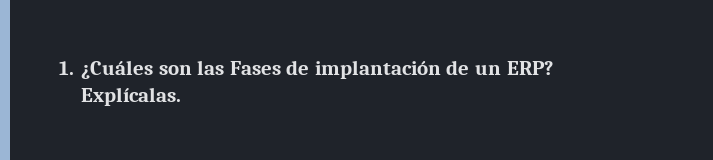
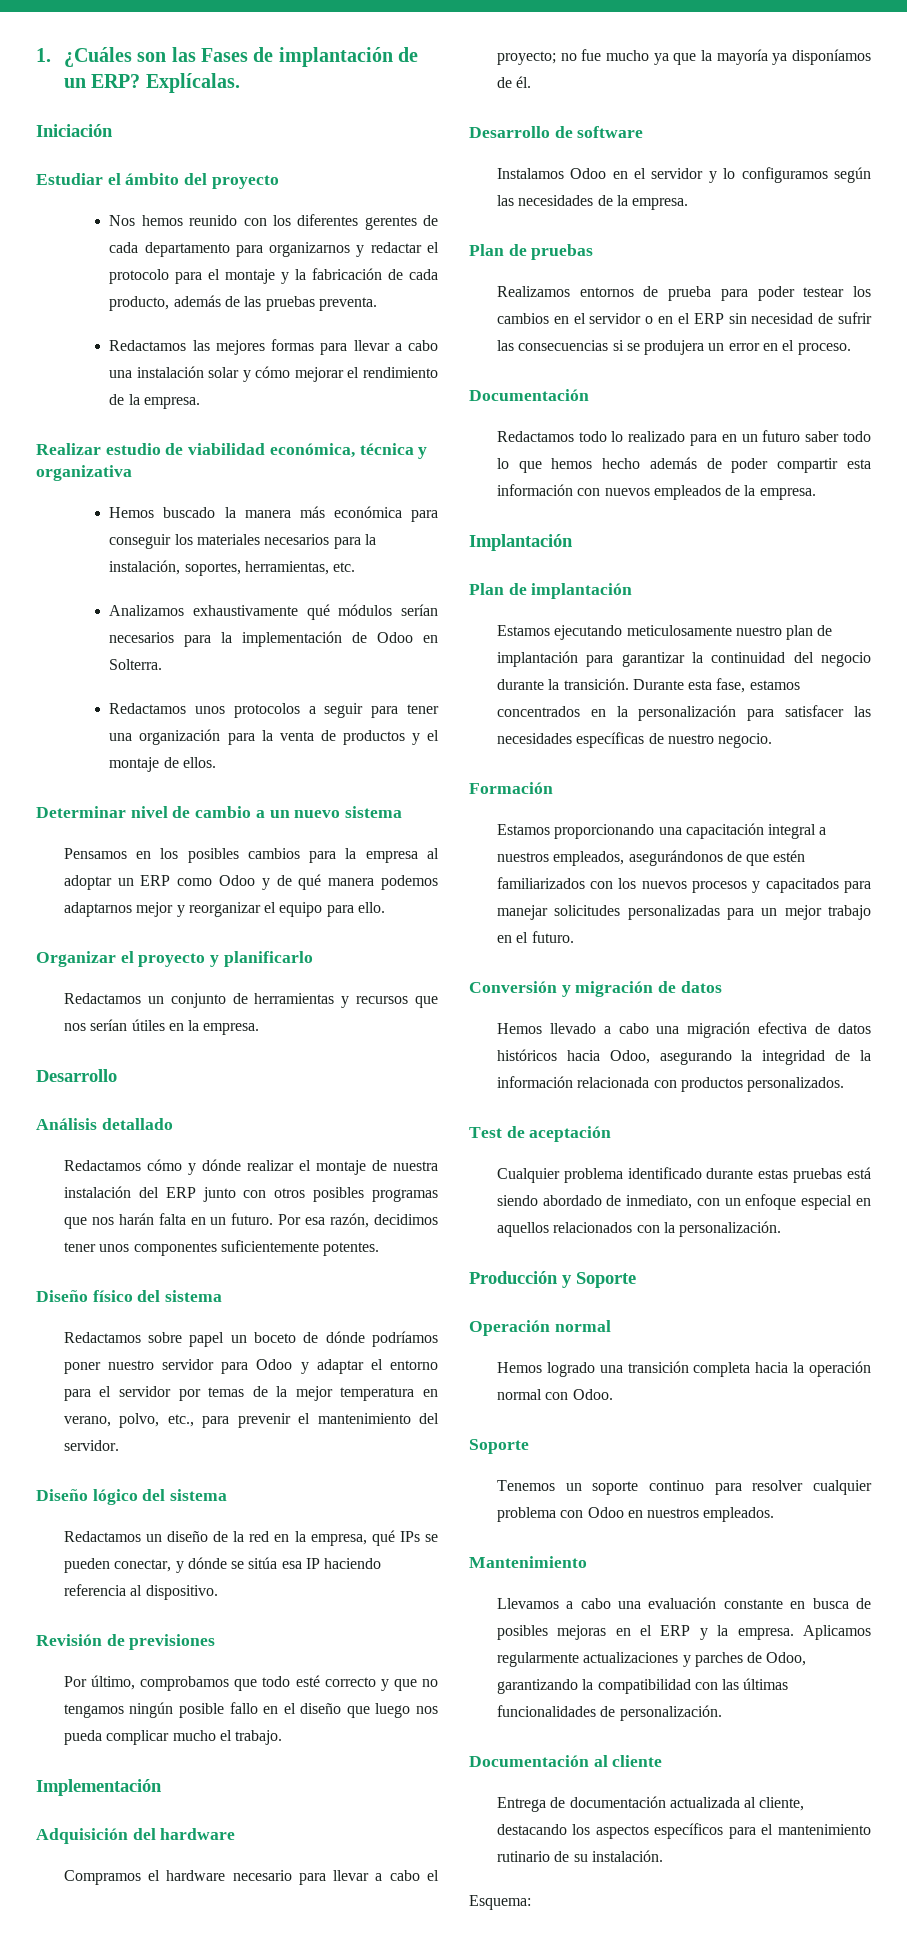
+ Iniciación
+ Estudiar el ámbito del proyecto
+ Nos hemos reunido con los diferentes gerentes de cada departamento para organizarnos y redactar el protocolo para el montaje y la fabricación de cada producto, además de las pruebas preventa.
+ Redactamos las mejores formas para llevar a cabo una instalación solar y cómo mejorar el rendimiento de la empresa.
+ Realizar estudio de viabilidad económica, técnica y organizativa
+ Hemos buscado la manera más económica para conseguir los materiales necesarios para la instalación, soportes, herramientas, etc.
+ Analizamos exhaustivamente qué módulos serían necesarios para la implementación de Odoo en Solterra.
+ Redactamos unos protocolos a seguir para tener una organización para la venta de productos y el montaje de ellos.
+ Determinar nivel de cambio a un nuevo sistema
+ Pensamos en los posibles cambios para la empresa al adoptar un ERP como Odoo y de qué manera podemos adaptarnos mejor y reorganizar el equipo para ello.
+ Organizar el proyecto y planificarlo
+ Redactamos un conjunto de herramientas y recursos que nos serían útiles en la empresa.
+ Desarrollo
+ Análisis detallado
+ Redactamos cómo y dónde realizar el montaje de nuestra instalación del ERP junto con otros posibles programas que nos harán falta en un futuro. Por esa razón, decidimos tener unos componentes suficientemente potentes.
+ Diseño físico del sistema
+ Redactamos sobre papel un boceto de dónde podríamos poner nuestro servidor para Odoo y adaptar el entorno para el servidor por temas de la mejor temperatura en verano, polvo, etc., para prevenir el mantenimiento del servidor.
+ Diseño lógico del sistema
+ Redactamos un diseño de la red en la empresa, qué IPs se pueden conectar, y dónde se sitúa esa IP haciendo referencia al dispositivo.
+ Revisión de previsiones
+ Por último, comprobamos que todo esté correcto y que no tengamos ningún posible fallo en el diseño que luego nos pueda complicar mucho el trabajo.
+ Implementación
+ Adquisición del hardware
+ Compramos el hardware necesario para llevar a cabo el proyecto; no fue mucho ya que la mayoría ya disponíamos de él.
+ Desarrollo de software
+ Instalamos Odoo en el servidor y lo configuramos según las necesidades de la empresa.
+ Plan de pruebas
+ Realizamos entornos de prueba para poder testear los cambios en el servidor o en el ERP sin necesidad de sufrir las consecuencias si se produjera un error en el proceso.
+ Documentación
+ Redactamos todo lo realizado para en un futuro saber todo lo que hemos hecho además de poder compartir esta información con nuevos empleados de la empresa.
+ Implantación
+ Plan de implantación
+ Estamos ejecutando meticulosamente nuestro plan de implantación para garantizar la continuidad del negocio durante la transición. Durante esta fase, estamos concentrados en la personalización para satisfacer las necesidades específicas de nuestro negocio.
+ Formación
+ Estamos proporcionando una capacitación integral a nuestros empleados, asegurándonos de que estén familiarizados con los nuevos procesos y capacitados para manejar solicitudes personalizadas para un mejor trabajo en el futuro.
+ Conversión y migración de datos
+ Hemos llevado a cabo una migración efectiva de datos históricos hacia Odoo, asegurando la integridad de la información relacionada con productos personalizados.
+ Test de aceptación
+ Cualquier problema identificado durante estas pruebas está siendo abordado de inmediato, con un enfoque especial en aquellos relacionados con la personalización.
+ Producción y Soporte
+ Operación normal
+ Hemos logrado una transición completa hacia la operación normal con Odoo.
+ Soporte
+ Tenemos un soporte continuo para resolver cualquier problema con Odoo en nuestros empleados.
+ Mantenimiento
+ Llevamos a cabo una evaluación constante en busca de posibles mejoras en el ERP y la empresa. Aplicamos regularmente actualizaciones y parches de Odoo, garantizando la compatibilidad con las últimas funcionalidades de personalización.
+ Documentación al cliente
+ Entrega de documentación actualizada al cliente, destacando los aspectos específicos para el mantenimiento rutinario de su instalación.
+ Esquema:

